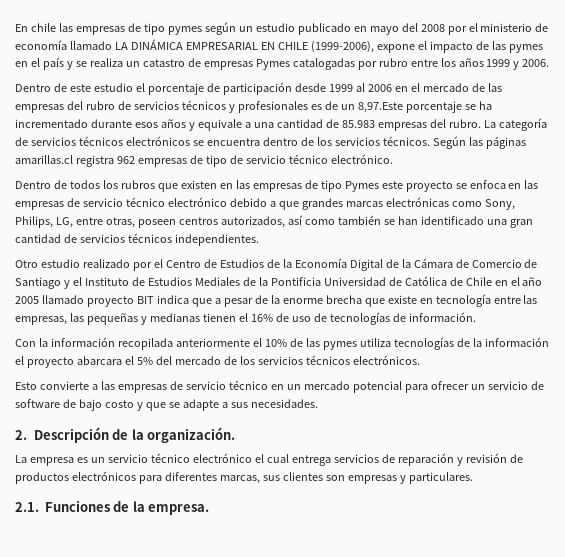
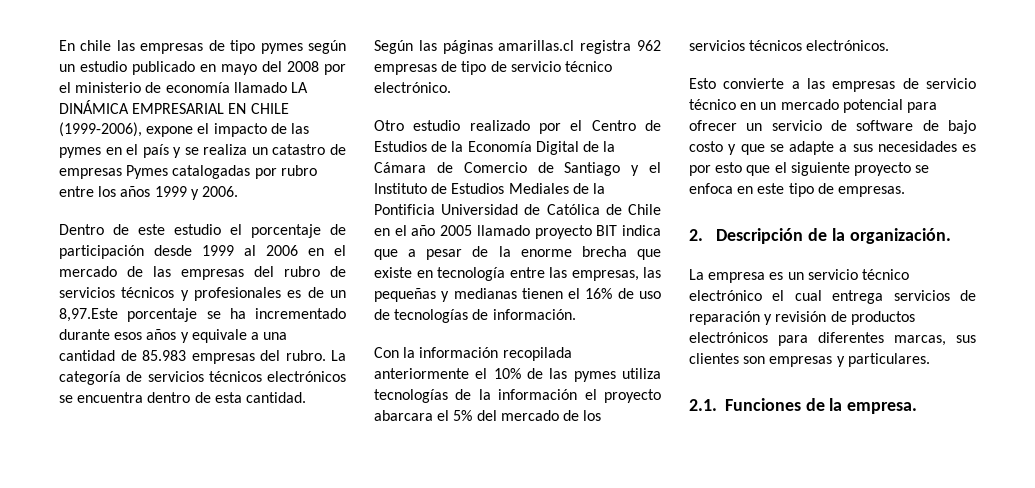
- La categoría de servicios técnicos electrónicos se encuentra dentro de los servicios técnicos.
+ La categoría de servicios técnicos electrónicos se encuentra dentro de esta cantidad.
- Dentro de todos los rubros que existen en las empresas de tipo Pymes este proyecto se enfoca en las empresas de servicio técnico electrónico debido a que grandes marcas electrónicas como Sony, Philips, LG, entre otras, poseen centros autorizados, así como también se han identificado una gran cantidad de servicios técnicos independientes.
- Esto convierte a las empresas de servicio técnico en un mercado potencial para ofrecer un servicio de software de bajo costo y que se adapte a sus necesidades.
+ Esto convierte a las empresas de servicio técnico en un mercado potencial para ofrecer un servicio de software de bajo costo y que se adapte a sus necesidades es por esto que el siguiente proyecto se enfoca en este tipo de empresas.

